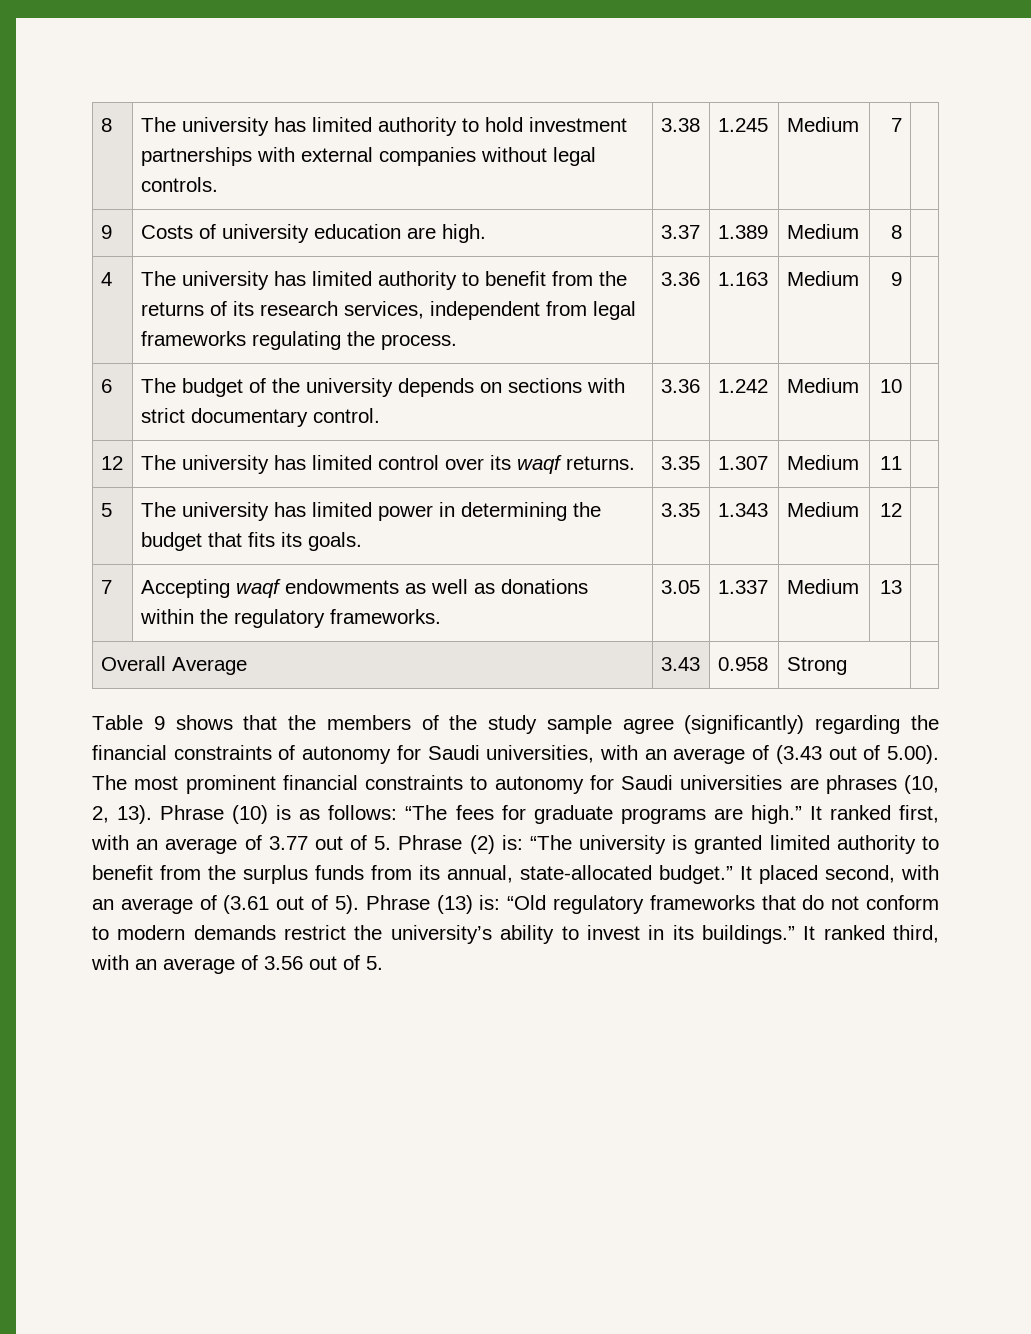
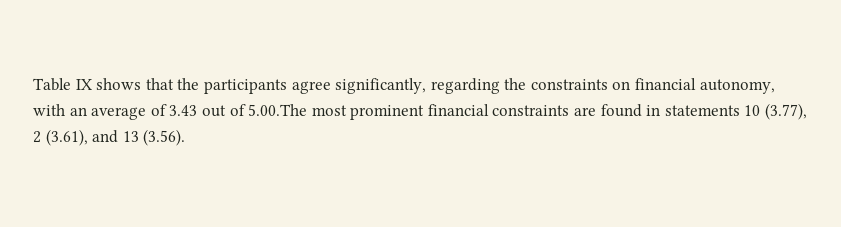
- 8 | The university has limited authority to hold investment partnerships with external companies without legal controls. | 3.38 | 1.245 | Medium | 7 |
- 9 | Costs of university education are high. | 3.37 | 1.389 | Medium | 8 |
- 4 | The university has limited authority to benefit from the returns of its research services, independent from legal frameworks regulating the process. | 3.36 | 1.163 | Medium | 9 |
- 6 | The budget of the university depends on sections with strict documentary control. | 3.36 | 1.242 | Medium | 10 |
- 12 | The university has limited control over its waqf returns. | 3.35 | 1.307 | Medium | 11 |
- 5 | The university has limited power in determining the budget that fits its goals. | 3.35 | 1.343 | Medium | 12 |
- 7 | Accepting waqf endowments as well as donations within the regulatory frameworks. | 3.05 | 1.337 | Medium | 13 |
- Overall Average | 3.43 | 0.958 | Strong |
- Table 9 shows that the members of the study sample agree (significantly) regarding the financial constraints of autonomy for Saudi universities, with an average of (3.43 out of 5.00). The most prominent financial constraints to autonomy for Saudi universities are phrases (10, 2, 13). Phrase (10) is as follows: “The fees for graduate programs are high.” It ranked first, with an average of 3.77 out of 5. Phrase (2) is: “The university is granted limited authority to benefit from the surplus funds from its annual, state-allocated budget.” It placed second, with an average of (3.61 out of 5). Phrase (13) is: “Old regulatory frameworks that do not conform to modern demands restrict the university’s ability to invest in its buildings.” It ranked third, with an average of 3.56 out of 5.
+ Table IX shows that the participants agree significantly, regarding the constraints on financial autonomy, with an average of 3.43 out of 5.00.The most prominent financial constraints are found in statements 10 (3.77), 2 (3.61), and 13 (3.56).

